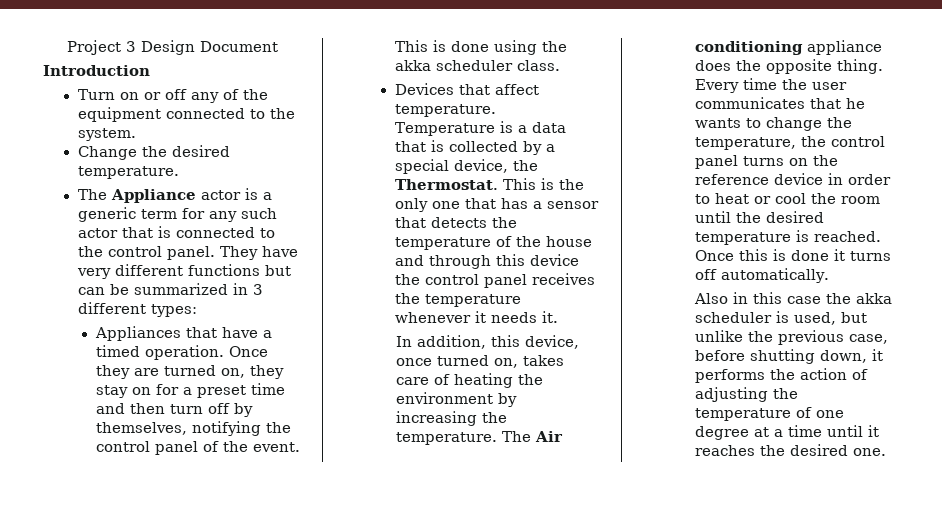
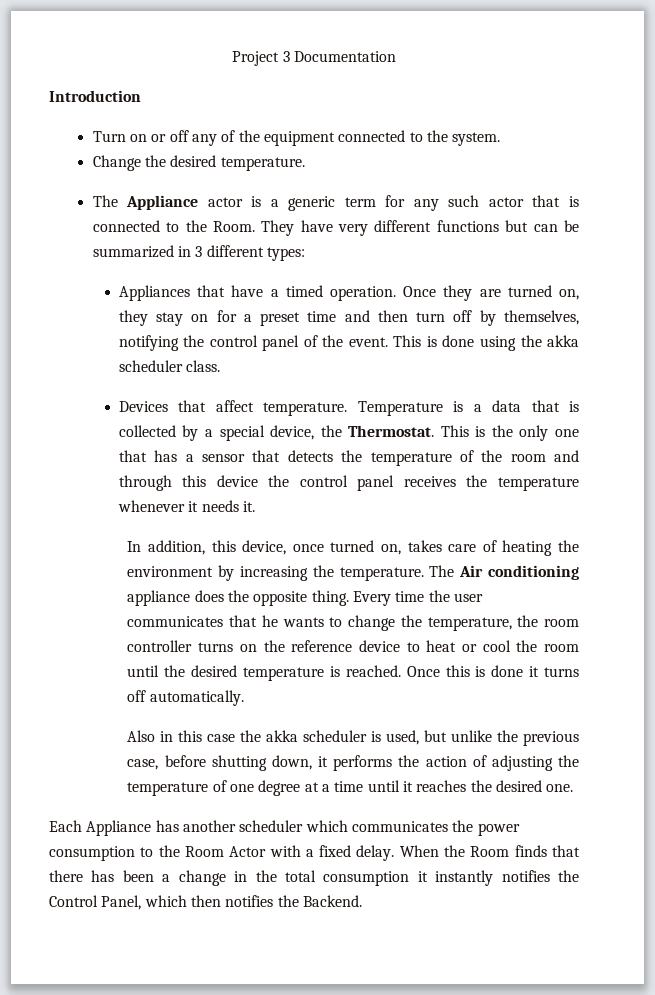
- Project 3 Design Document
+ Project 3 Documentation
- The Appliance actor is a generic term for any such actor that is connected to the control panel.
+ The Appliance actor is a generic term for any such actor that is connected to the Room.
- This is the only one that has a sensor that detects the temperature of the house and through this device the control panel receives the temperature whenever it needs it.
+ This is the only one that has a sensor that detects the temperature of the room and through this device the control panel receives the temperature whenever it needs it.
- Every time the user communicates that he wants to change the temperature, the control panel turns on the reference device in order to heat or cool the room until the desired temperature is reached.
+ Every time the user communicates that he wants to change the temperature, the room controller turns on the reference device to heat or cool the room until the desired temperature is reached.
+ Each Appliance has another scheduler which communicates the power consumption to the Room Actor with a fixed delay. When the Room finds that there has been a change in the total consumption it instantly notifies the Control Panel, which then notifies the Backend.

